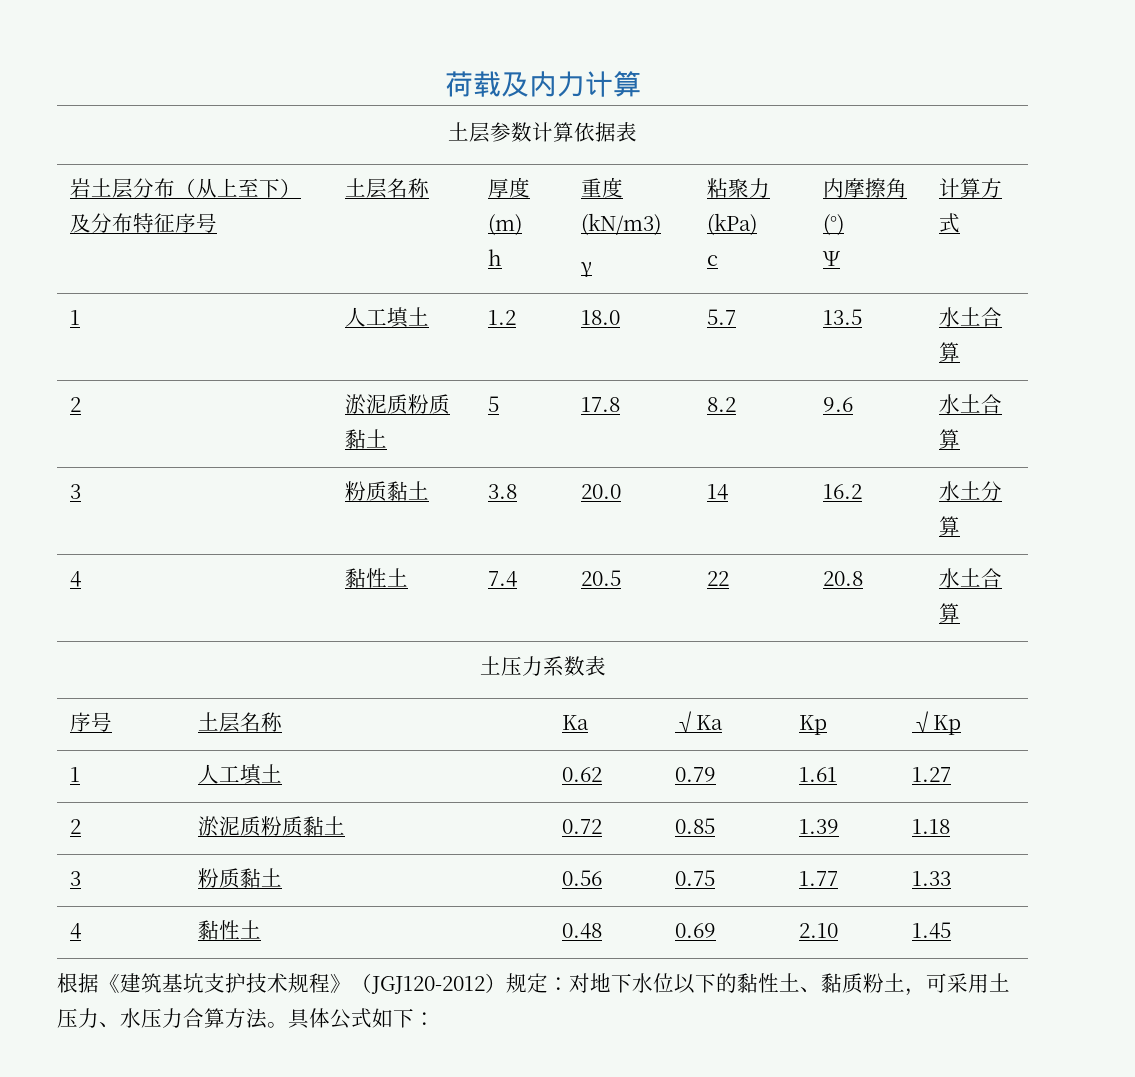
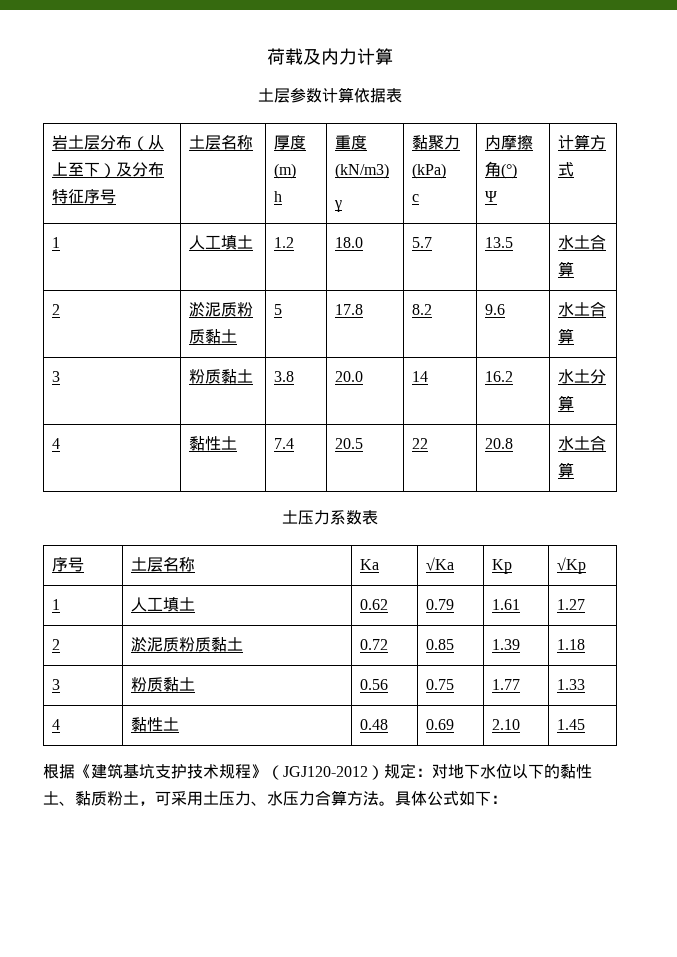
  岩土层分布（从上至下）及分布特征序号 | 土层名称 | 厚度(m)
  h | 重度(kN/m3)
- γ | 粘聚力(kPa)
+ γ | 黏聚力(kPa)

